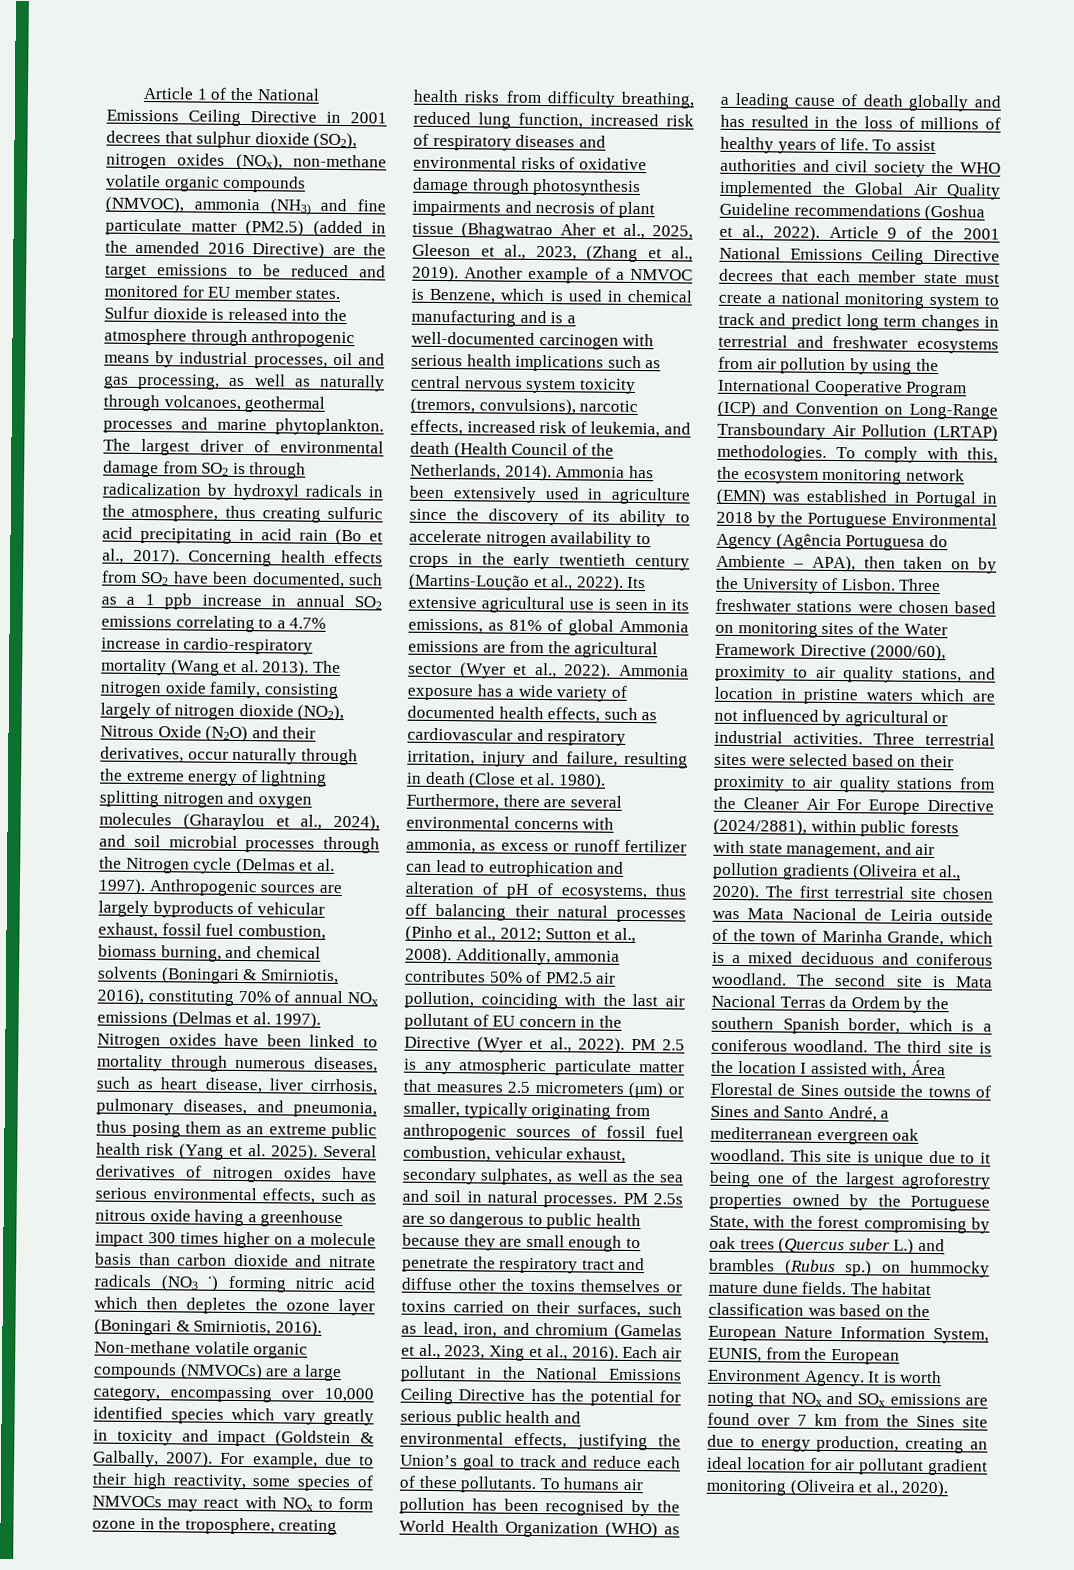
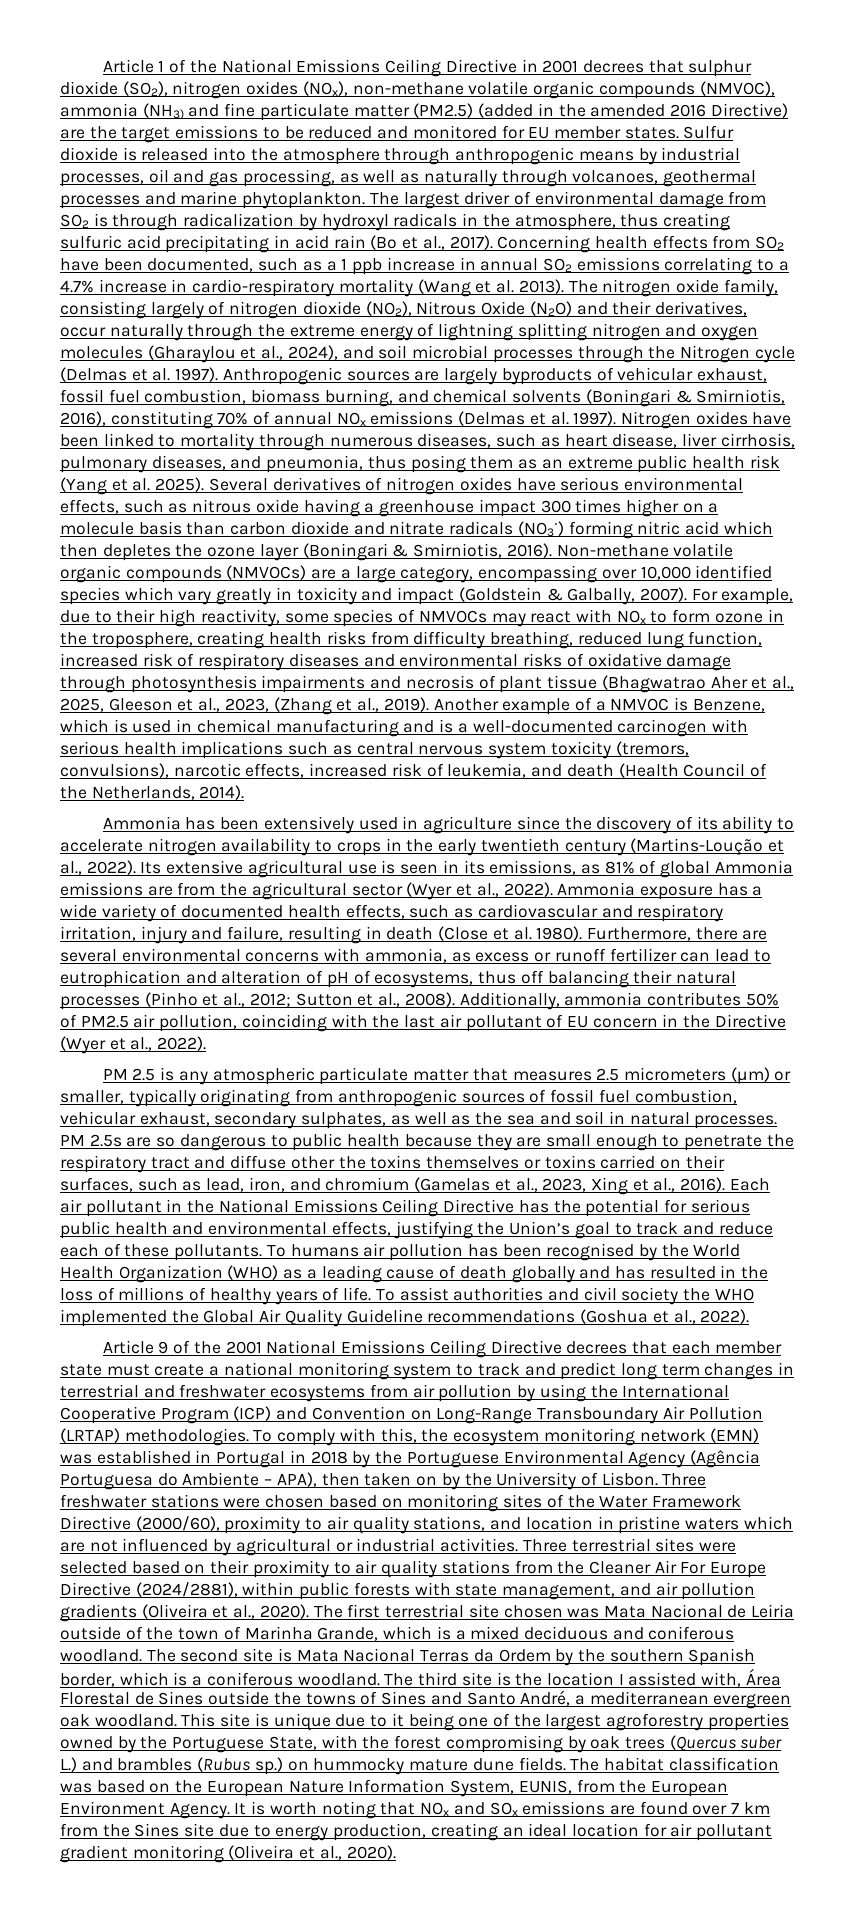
- Several derivatives of nitrogen oxides have serious environmental effects, such as nitrous oxide having a greenhouse impact 300 times higher on a molecule basis than carbon dioxide and nitrate radicals (NO3 ⋅) forming nitric acid which then depletes the ozone layer (Boningari & Smirniotis, 2016).
+ Several derivatives of nitrogen oxides have serious environmental effects, such as nitrous oxide having a greenhouse impact 300 times higher on a molecule basis than carbon dioxide and nitrate radicals (NO3⋅) forming nitric acid which then depletes the ozone layer (Boningari & Smirniotis, 2016).
- Another example of a NMVOC is Benzene, which is used in chemical manufacturing and is a well-documented carcinogen with serious health implications such as central nervous system toxicity (tremors, convulsions), narcotic effects, increased risk of leukemia, and death (Health Council of the Netherlands, 2014). Ammonia has been extensively used in agriculture since the discovery of its ability to accelerate nitrogen availability to crops in the early twentieth century (Martins-Loução et al., 2022).
+ Another example of a NMVOC is Benzene, which is used in chemical manufacturing and is a well-documented carcinogen with serious health implications such as central nervous system toxicity (tremors, convulsions), narcotic effects, increased risk of leukemia, and death (Health Council of the Netherlands, 2014).
+ Ammonia has been extensively used in agriculture since the discovery of its ability to accelerate nitrogen availability to crops in the early twentieth century (Martins-Loução et al., 2022).
- Additionally, ammonia contributes 50% of PM2.5 air pollution, coinciding with the last air pollutant of EU concern in the Directive (Wyer et al., 2022). PM 2.5 is any atmospheric particulate matter that measures 2.5 micrometers (μm) or smaller, typically originating from anthropogenic sources of fossil fuel combustion, vehicular exhaust, secondary sulphates, as well as the sea and soil in natural processes.
+ Additionally, ammonia contributes 50% of PM2.5 air pollution, coinciding with the last air pollutant of EU concern in the Directive (Wyer et al., 2022).
+ PM 2.5 is any atmospheric particulate matter that measures 2.5 micrometers (μm) or smaller, typically originating from anthropogenic sources of fossil fuel combustion, vehicular exhaust, secondary sulphates, as well as the sea and soil in natural processes.
- To assist authorities and civil society the WHO implemented the Global Air Quality Guideline recommendations (Goshua et al., 2022). Article 9 of the 2001 National Emissions Ceiling Directive decrees that each member state must create a national monitoring system to track and predict long term changes in terrestrial and freshwater ecosystems from air pollution by using the International Cooperative Program (ICP) and Convention on Long-Range Transboundary Air Pollution (LRTAP) methodologies.
+ To assist authorities and civil society the WHO implemented the Global Air Quality Guideline recommendations (Goshua et al., 2022).
+ Article 9 of the 2001 National Emissions Ceiling Directive decrees that each member state must create a national monitoring system to track and predict long term changes in terrestrial and freshwater ecosystems from air pollution by using the International Cooperative Program (ICP) and Convention on Long-Range Transboundary Air Pollution (LRTAP) methodologies.

